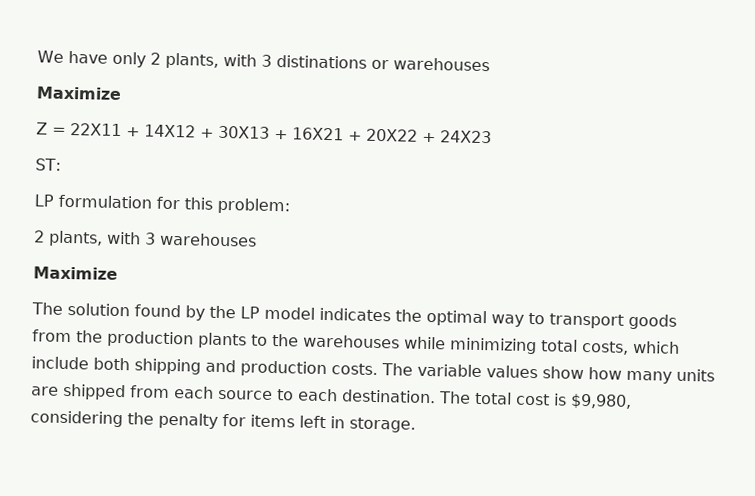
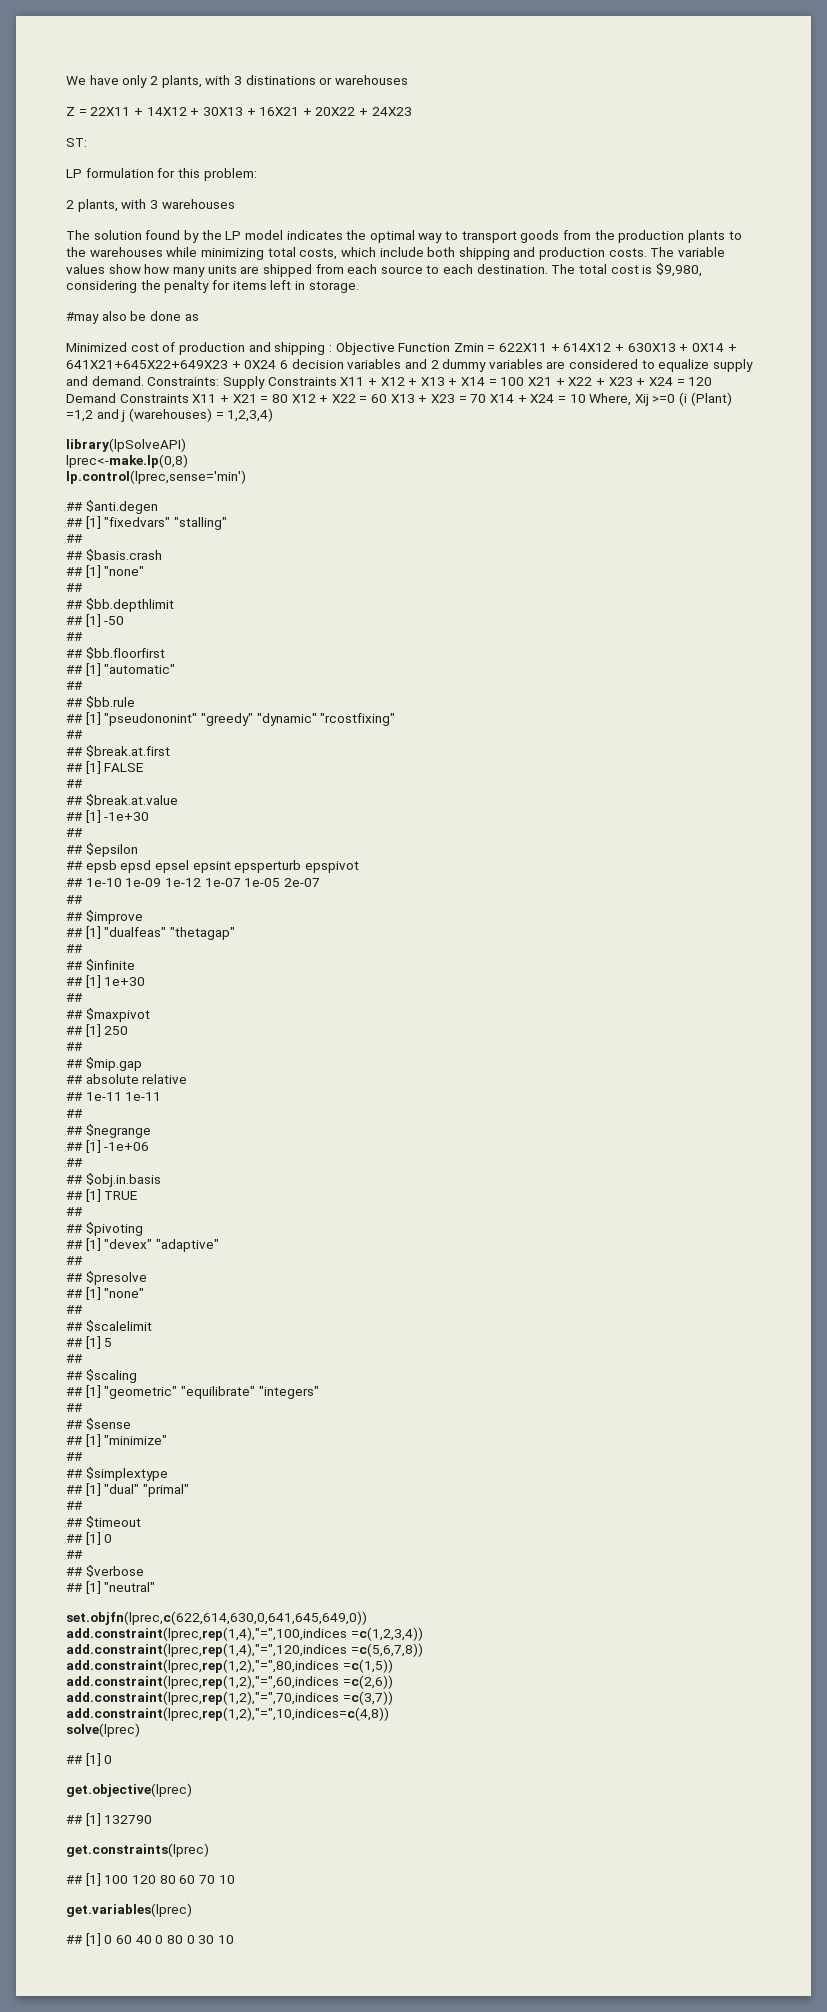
  We have only 2 plants, with 3 distinations or warehouses
- Maximize
  2 plants, with 3 warehouses
- Maximize
+ #may also be done as
+ Minimized cost of production and shipping : Objective Function Zmin = 622X11 + 614X12 + 630X13 + 0X14 + 641X21+645X22+649X23 + 0X24 6 decision variables and 2 dummy variables are considered to equalize supply and demand. Constraints: Supply Constraints X11 + X12 + X13 + X14 = 100 X21 + X22 + X23 + X24 = 120 Demand Constraints X11 + X21 = 80 X12 + X22 = 60 X13 + X23 = 70 X14 + X24 = 10 Where, Xij >=0 (i (Plant) =1,2 and j (warehouses) = 1,2,3,4)
+ library(lpSolveAPI)
+ lprec<-make.lp(0,8)
+ lp.control(lprec,sense='min')
+ ## $anti.degen
+ ## [1] "fixedvars" "stalling"
+ ##
+ ## $basis.crash
+ ## [1] "none"
+ ##
+ ## $bb.depthlimit
+ ## [1] -50
+ ##
+ ## $bb.floorfirst
+ ## [1] "automatic"
+ ##
+ ## $bb.rule
+ ## [1] "pseudononint" "greedy" "dynamic" "rcostfixing"
+ ##
+ ## $break.at.first
+ ## [1] FALSE
+ ##
+ ## $break.at.value
+ ## [1] -1e+30
+ ##
+ ## $epsilon
+ ## epsb epsd epsel epsint epsperturb epspivot
+ ## 1e-10 1e-09 1e-12 1e-07 1e-05 2e-07
+ ##
+ ## $improve
+ ## [1] "dualfeas" "thetagap"
+ ##
+ ## $infinite
+ ## [1] 1e+30
+ ##
+ ## $maxpivot
+ ## [1] 250
+ ##
+ ## $mip.gap
+ ## absolute relative
+ ## 1e-11 1e-11
+ ##
+ ## $negrange
+ ## [1] -1e+06
+ ##
+ ## $obj.in.basis
+ ## [1] TRUE
+ ##
+ ## $pivoting
+ ## [1] "devex" "adaptive"
+ ##
+ ## $presolve
+ ## [1] "none"
+ ##
+ ## $scalelimit
+ ## [1] 5
+ ##
+ ## $scaling
+ ## [1] "geometric" "equilibrate" "integers"
+ ##
+ ## $sense
+ ## [1] "minimize"
+ ##
+ ## $simplextype
+ ## [1] "dual" "primal"
+ ##
+ ## $timeout
+ ## [1] 0
+ ##
+ ## $verbose
+ ## [1] "neutral"
+ set.objfn(lprec,c(622,614,630,0,641,645,649,0))
+ add.constraint(lprec,rep(1,4),"=",100,indices =c(1,2,3,4))
+ add.constraint(lprec,rep(1,4),"=",120,indices =c(5,6,7,8))
+ add.constraint(lprec,rep(1,2),"=",80,indices =c(1,5))
+ add.constraint(lprec,rep(1,2),"=",60,indices =c(2,6))
+ add.constraint(lprec,rep(1,2),"=",70,indices =c(3,7))
+ add.constraint(lprec,rep(1,2),"=",10,indices=c(4,8))
+ solve(lprec)
+ ## [1] 0
+ get.objective(lprec)
+ ## [1] 132790
+ get.constraints(lprec)
+ ## [1] 100 120 80 60 70 10
+ get.variables(lprec)
+ ## [1] 0 60 40 0 80 0 30 10

